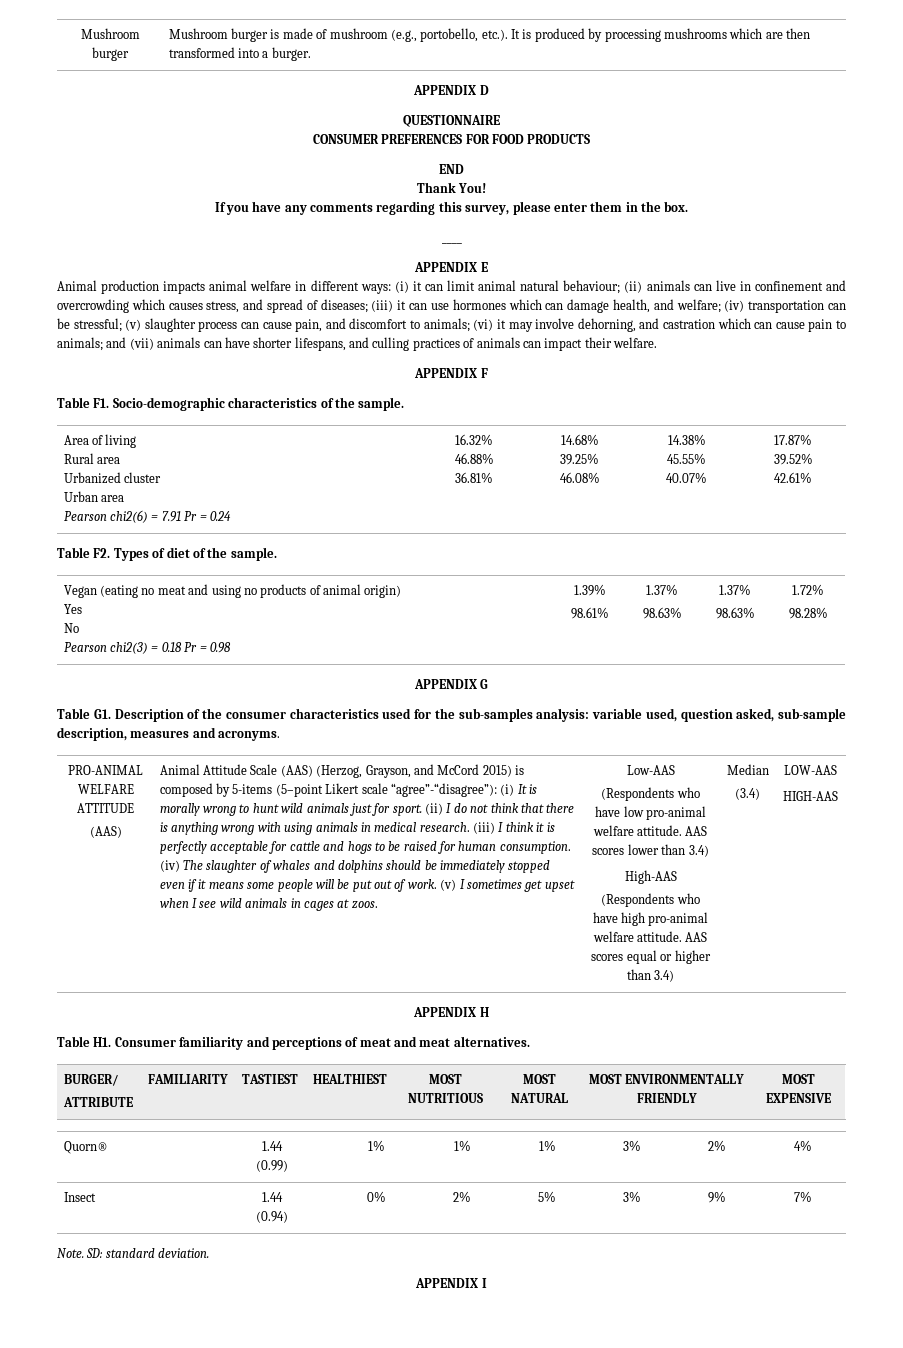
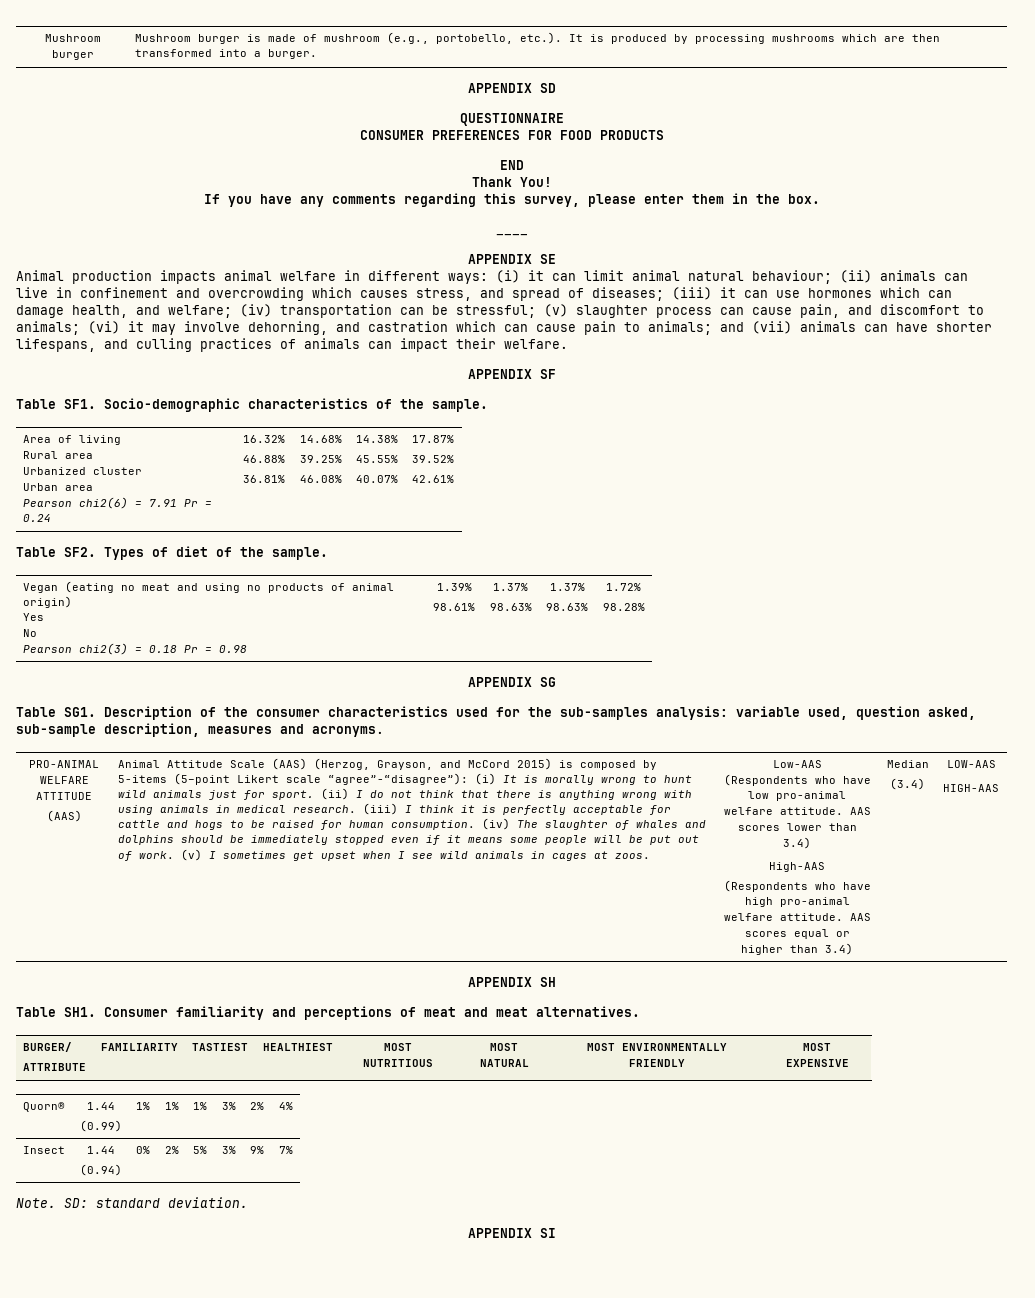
- APPENDIX D
+ APPENDIX SD
- APPENDIX E
+ APPENDIX SE
- APPENDIX F
- Table F1. Socio-demographic characteristics of the sample.
+ APPENDIX SF
+ Table SF1. Socio-demographic characteristics of the sample.
- Table F2. Types of diet of the sample.
+ Table SF2. Types of diet of the sample.
- APPENDIX G
- Table G1. Description of the consumer characteristics used for the sub-samples analysis: variable used, question asked, sub-sample description, measures and acronyms.
+ APPENDIX SG
+ Table SG1. Description of the consumer characteristics used for the sub-samples analysis: variable used, question asked, sub-sample description, measures and acronyms.
- APPENDIX H
- Table H1. Consumer familiarity and perceptions of meat and meat alternatives.
+ APPENDIX SH
+ Table SH1. Consumer familiarity and perceptions of meat and meat alternatives.
- APPENDIX I
+ APPENDIX SI

